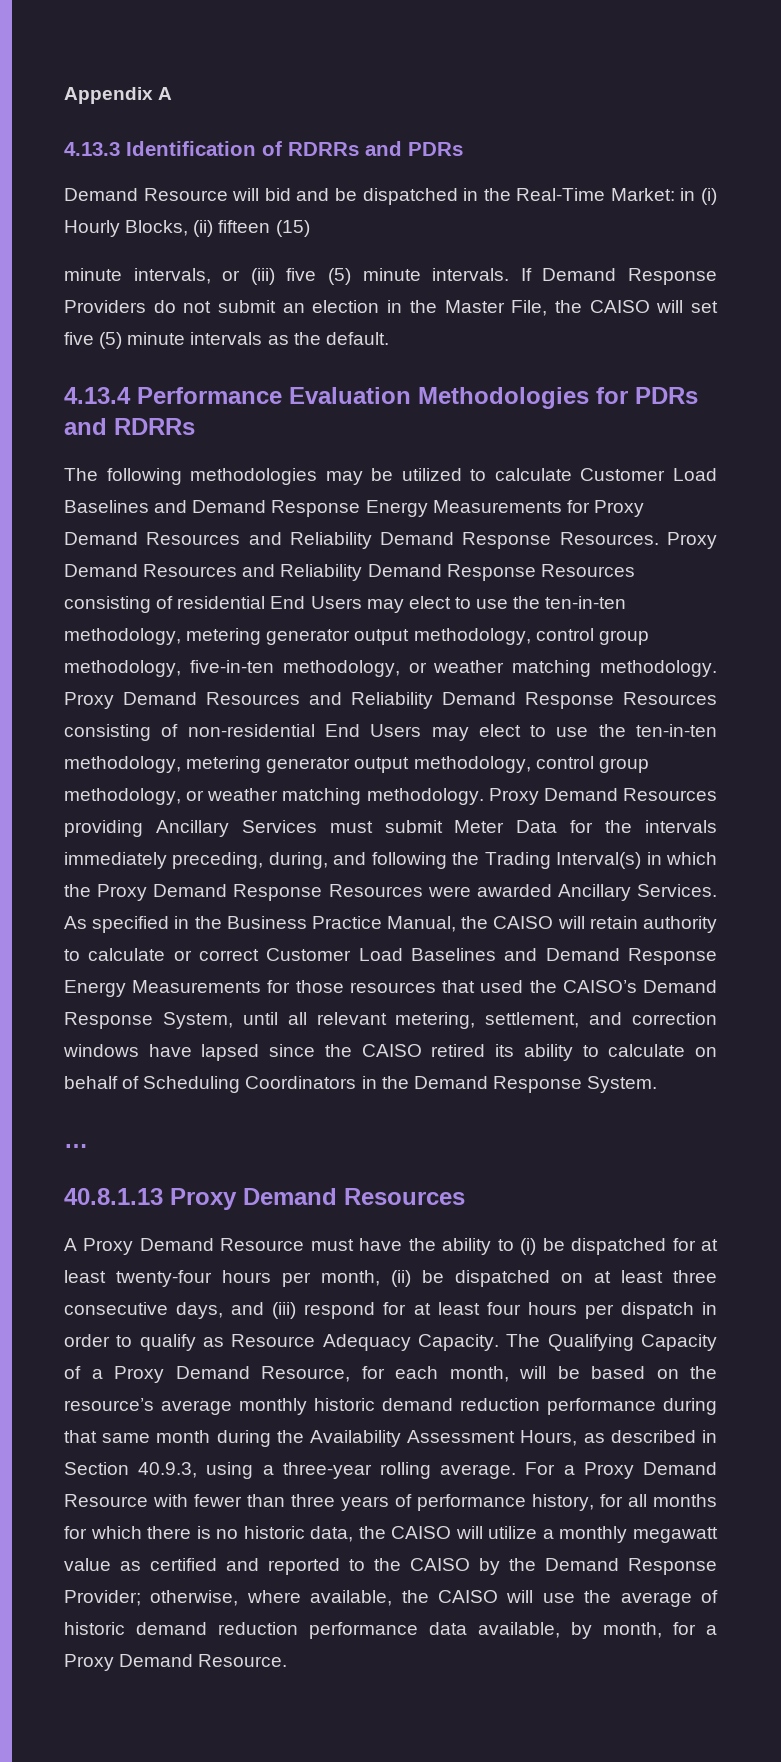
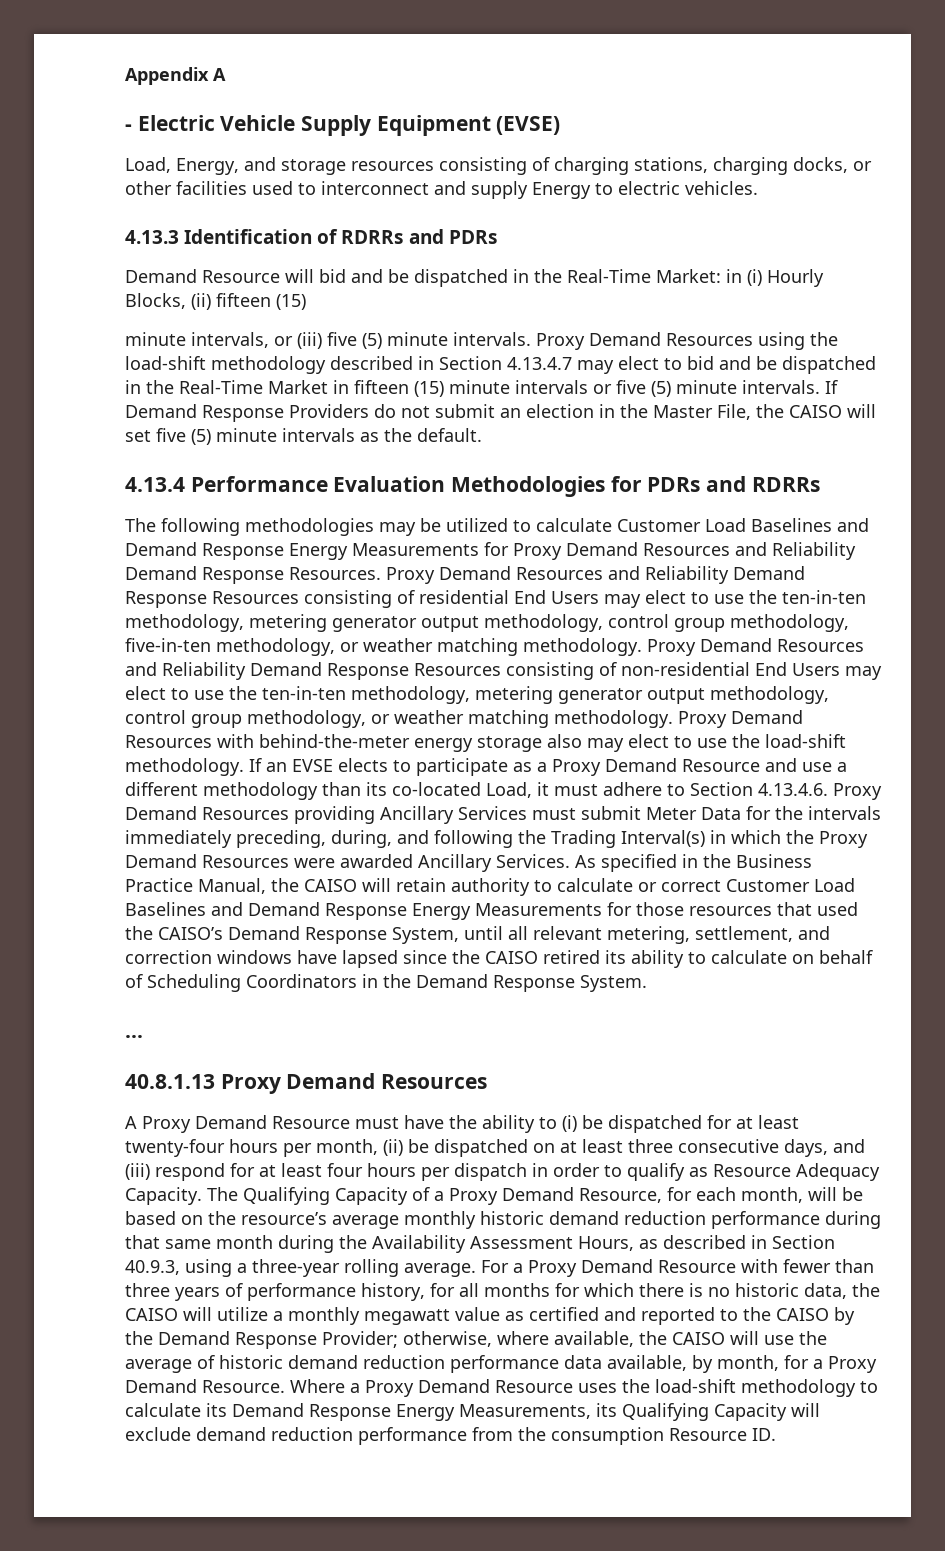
+ - Electric Vehicle Supply Equipment (EVSE)
+ Load, Energy, and storage resources consisting of charging stations, charging docks, or other facilities used to interconnect and supply Energy to electric vehicles.
+ Proxy Demand Resources using the load-shift methodology described in Section 4.13.4.7 may elect to bid and be dispatched in the Real-Time Market in fifteen (15) minute intervals or five (5) minute intervals.
- Proxy Demand Resources providing Ancillary Services must submit Meter Data for the intervals immediately preceding, during, and following the Trading Interval(s) in which the Proxy Demand Response Resources were awarded Ancillary Services.
+ Proxy Demand Resources with behind-the-meter energy storage also may elect to use the load-shift methodology. If an EVSE elects to participate as a Proxy Demand Resource and use a different methodology than its co-located Load, it must adhere to Section 4.13.4.6. Proxy Demand Resources providing Ancillary Services must submit Meter Data for the intervals immediately preceding, during, and following the Trading Interval(s) in which the Proxy Demand Resources were awarded Ancillary Services.
+ Where a Proxy Demand Resource uses the load-shift methodology to calculate its Demand Response Energy Measurements, its Qualifying Capacity will exclude demand reduction performance from the consumption Resource ID.

